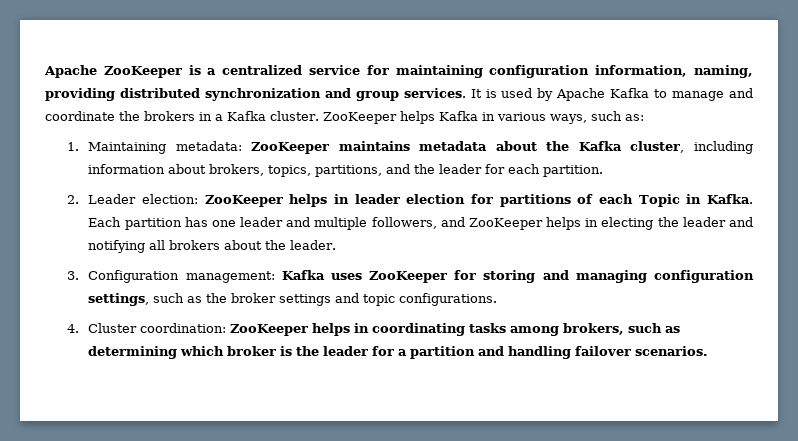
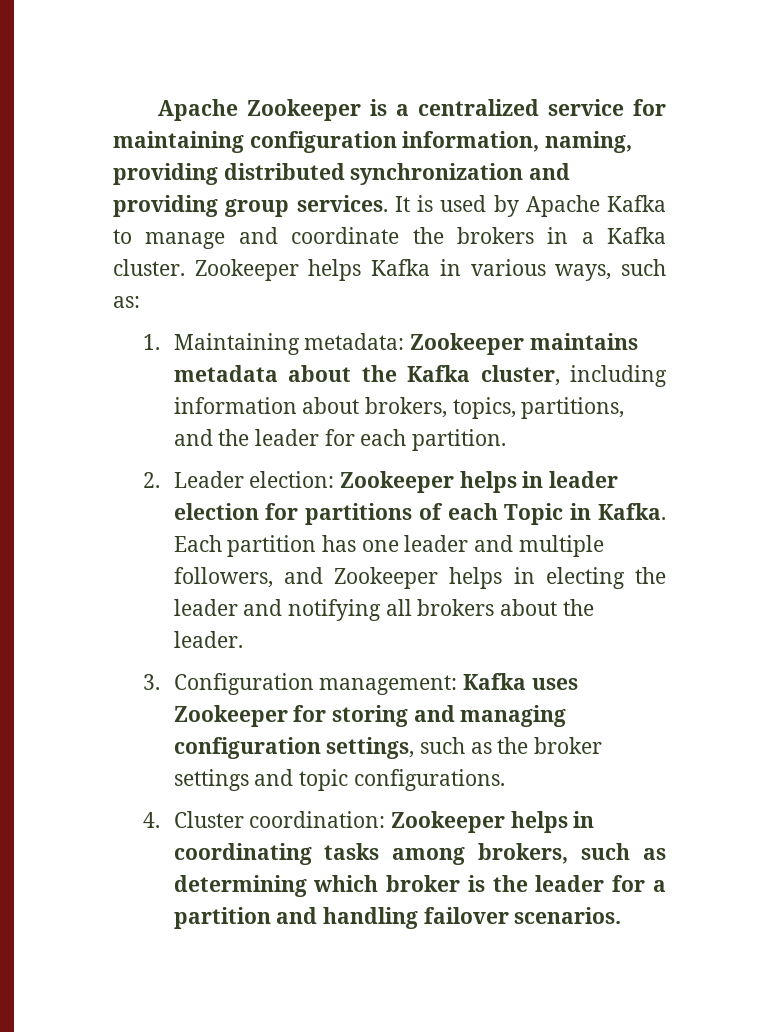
- Apache ZooKeeper is a centralized service for maintaining configuration information, naming, providing distributed synchronization and group services.
+ Apache Zookeeper is a centralized service for maintaining configuration information, naming, providing distributed synchronization and providing group services.
- ZooKeeper helps Kafka in various ways, such as:
+ Zookeeper helps Kafka in various ways, such as:
- 1. Maintaining metadata: ZooKeeper maintains metadata about the Kafka cluster, including information about brokers, topics, partitions, and the leader for each partition.
+ 1. Maintaining metadata: Zookeeper maintains metadata about the Kafka cluster, including information about brokers, topics, partitions, and the leader for each partition.
- 2. Leader election: ZooKeeper helps in leader election for partitions of each Topic in Kafka.
+ 2. Leader election: Zookeeper helps in leader election for partitions of each Topic in Kafka.
- Each partition has one leader and multiple followers, and ZooKeeper helps in electing the leader and notifying all brokers about the leader.
+ Each partition has one leader and multiple followers, and Zookeeper helps in electing the leader and notifying all brokers about the leader.
- 3. Configuration management: Kafka uses ZooKeeper for storing and managing configuration settings, such as the broker settings and topic configurations.
+ 3. Configuration management: Kafka uses Zookeeper for storing and managing configuration settings, such as the broker settings and topic configurations.
- 4. Cluster coordination: ZooKeeper helps in coordinating tasks among brokers, such as determining which broker is the leader for a partition and handling failover scenarios.
+ 4. Cluster coordination: Zookeeper helps in coordinating tasks among brokers, such as determining which broker is the leader for a partition and handling failover scenarios.

